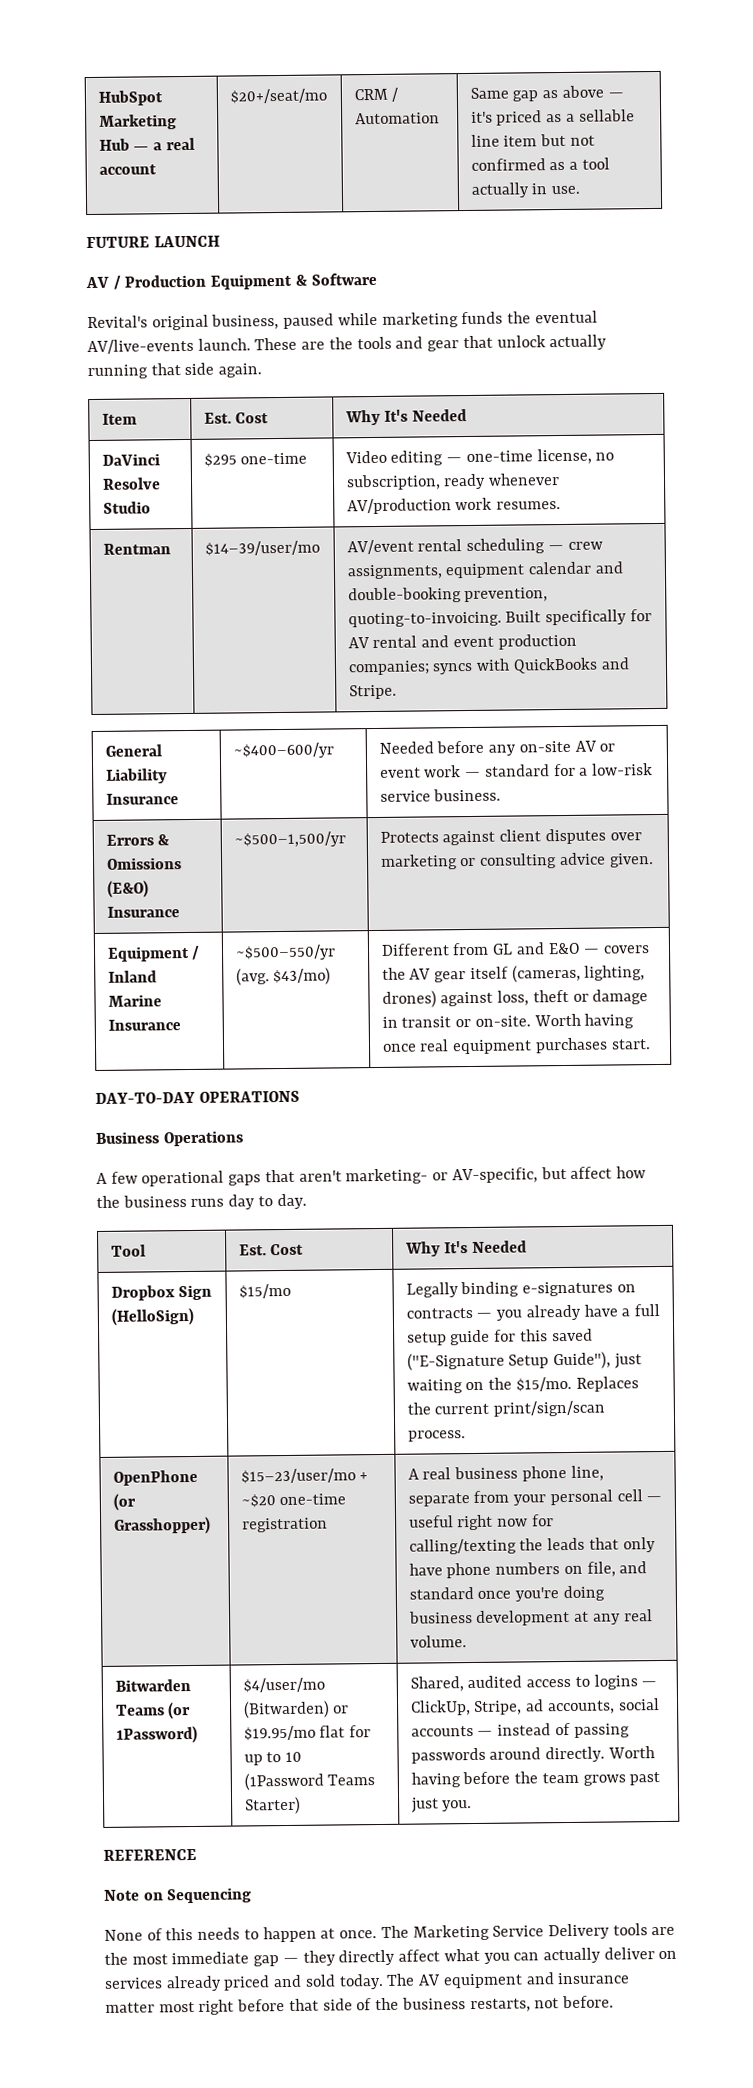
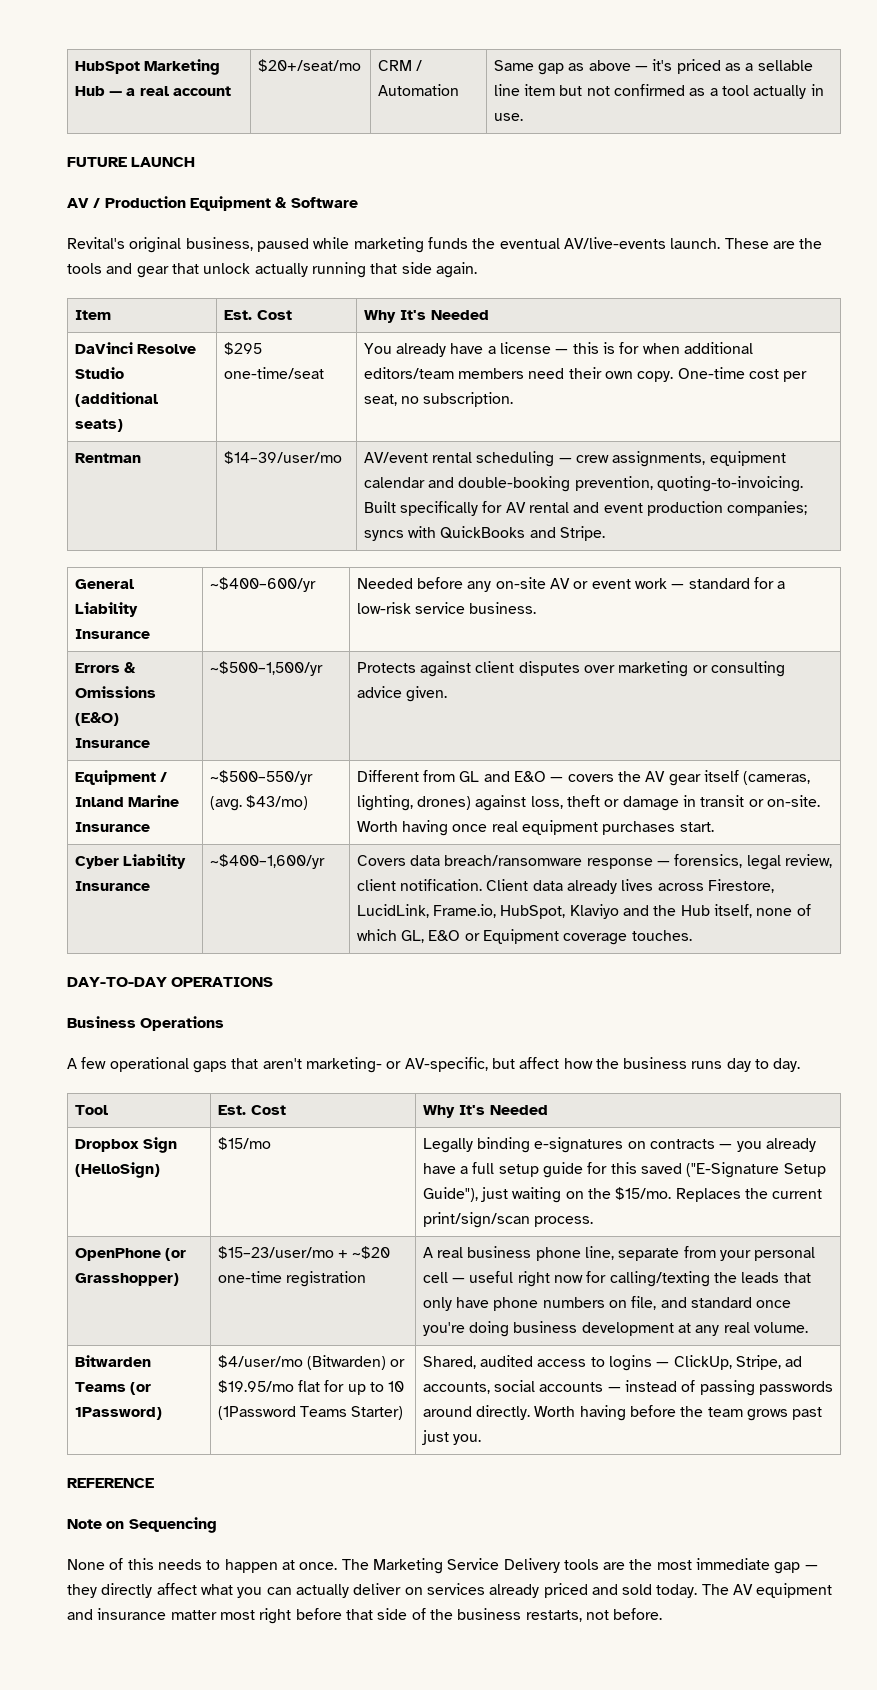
- DaVinci Resolve Studio | $295 one-time | Video editing — one-time license, no subscription, ready whenever AV/production work resumes.
+ DaVinci Resolve Studio (additional seats) | $295 one-time/seat | You already have a license — this is for when additional editors/team members need their own copy. One-time cost per seat, no subscription.
+ Cyber Liability Insurance | ~$400–1,600/yr | Covers data breach/ransomware response — forensics, legal review, client notification. Client data already lives across Firestore, LucidLink, Frame.io, HubSpot, Klaviyo and the Hub itself, none of which GL, E&O or Equipment coverage touches.

